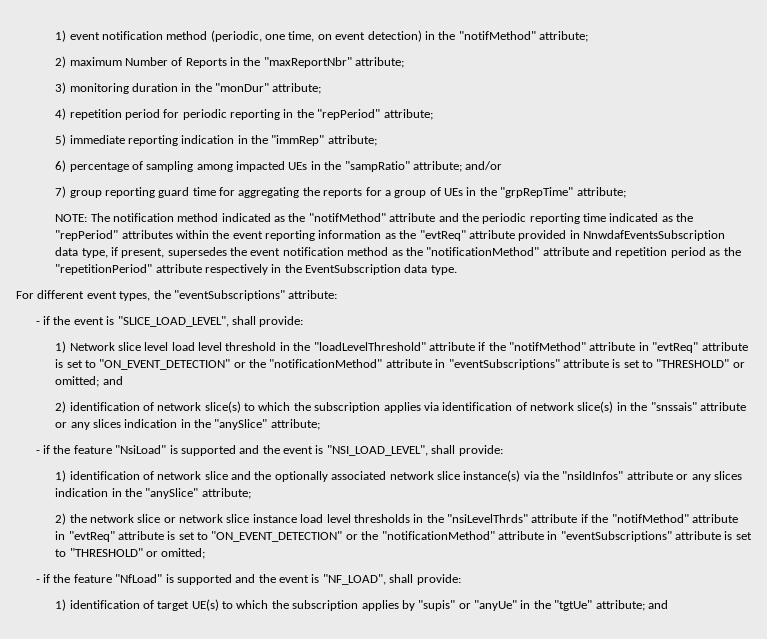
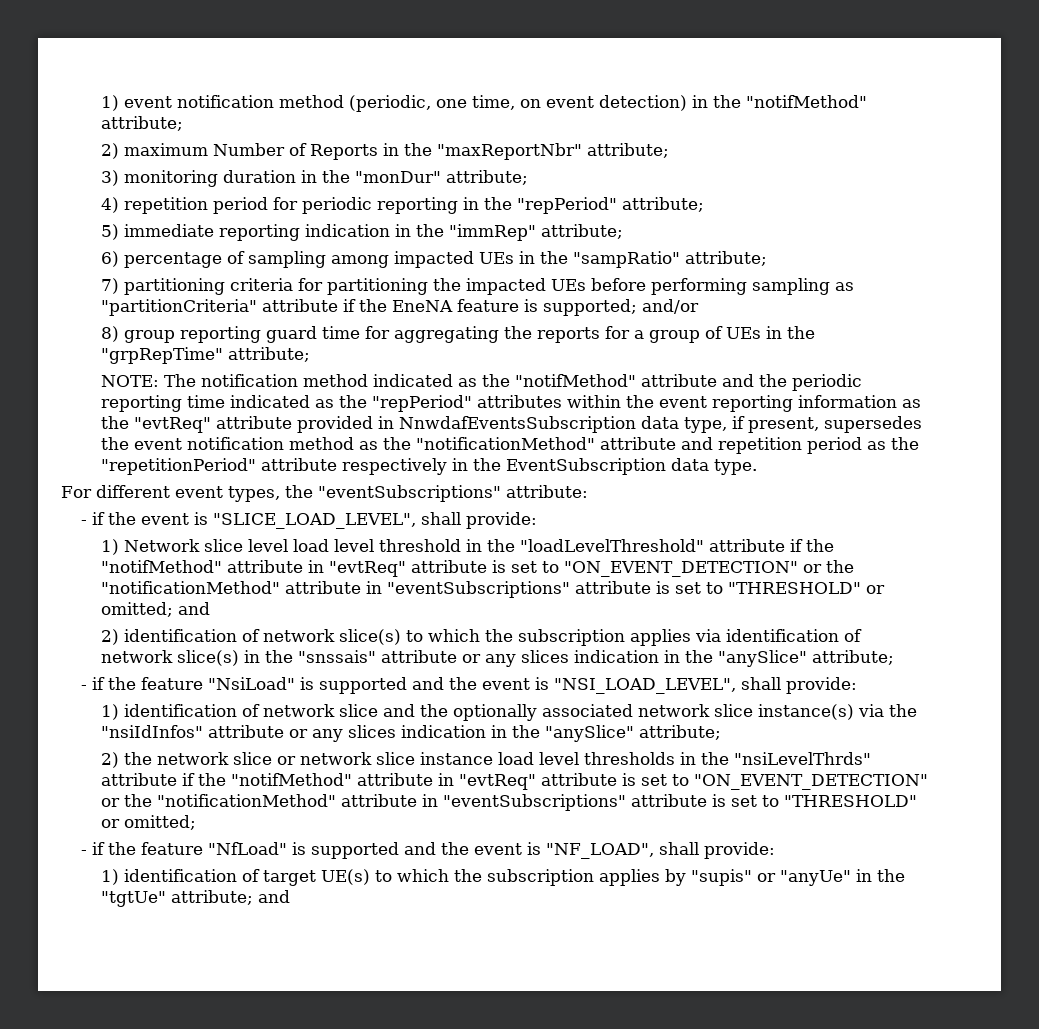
- 6) percentage of sampling among impacted UEs in the "sampRatio" attribute; and/or
+ 6) percentage of sampling among impacted UEs in the "sampRatio" attribute;
+ 7) partitioning criteria for partitioning the impacted UEs before performing sampling as "partitionCriteria" attribute if the EneNA feature is supported; and/or
- 7) group reporting guard time for aggregating the reports for a group of UEs in the "grpRepTime" attribute;
+ 8) group reporting guard time for aggregating the reports for a group of UEs in the "grpRepTime" attribute;

